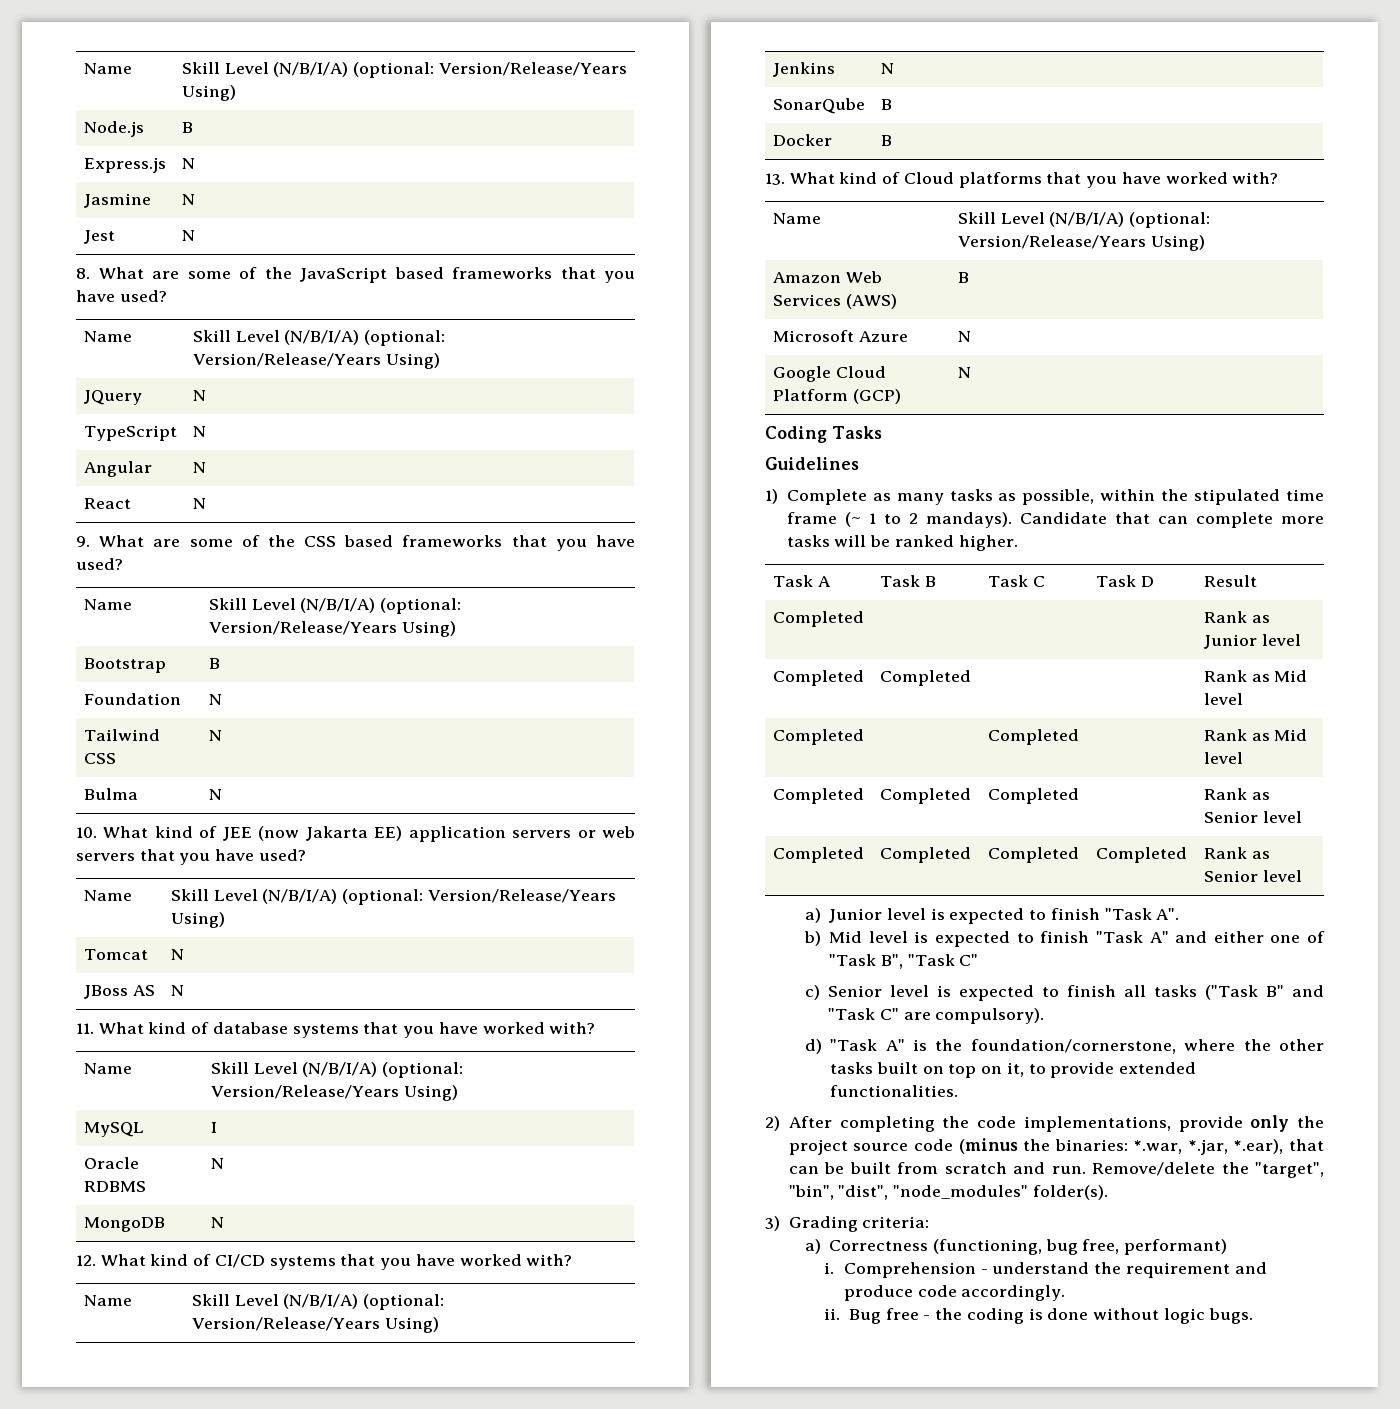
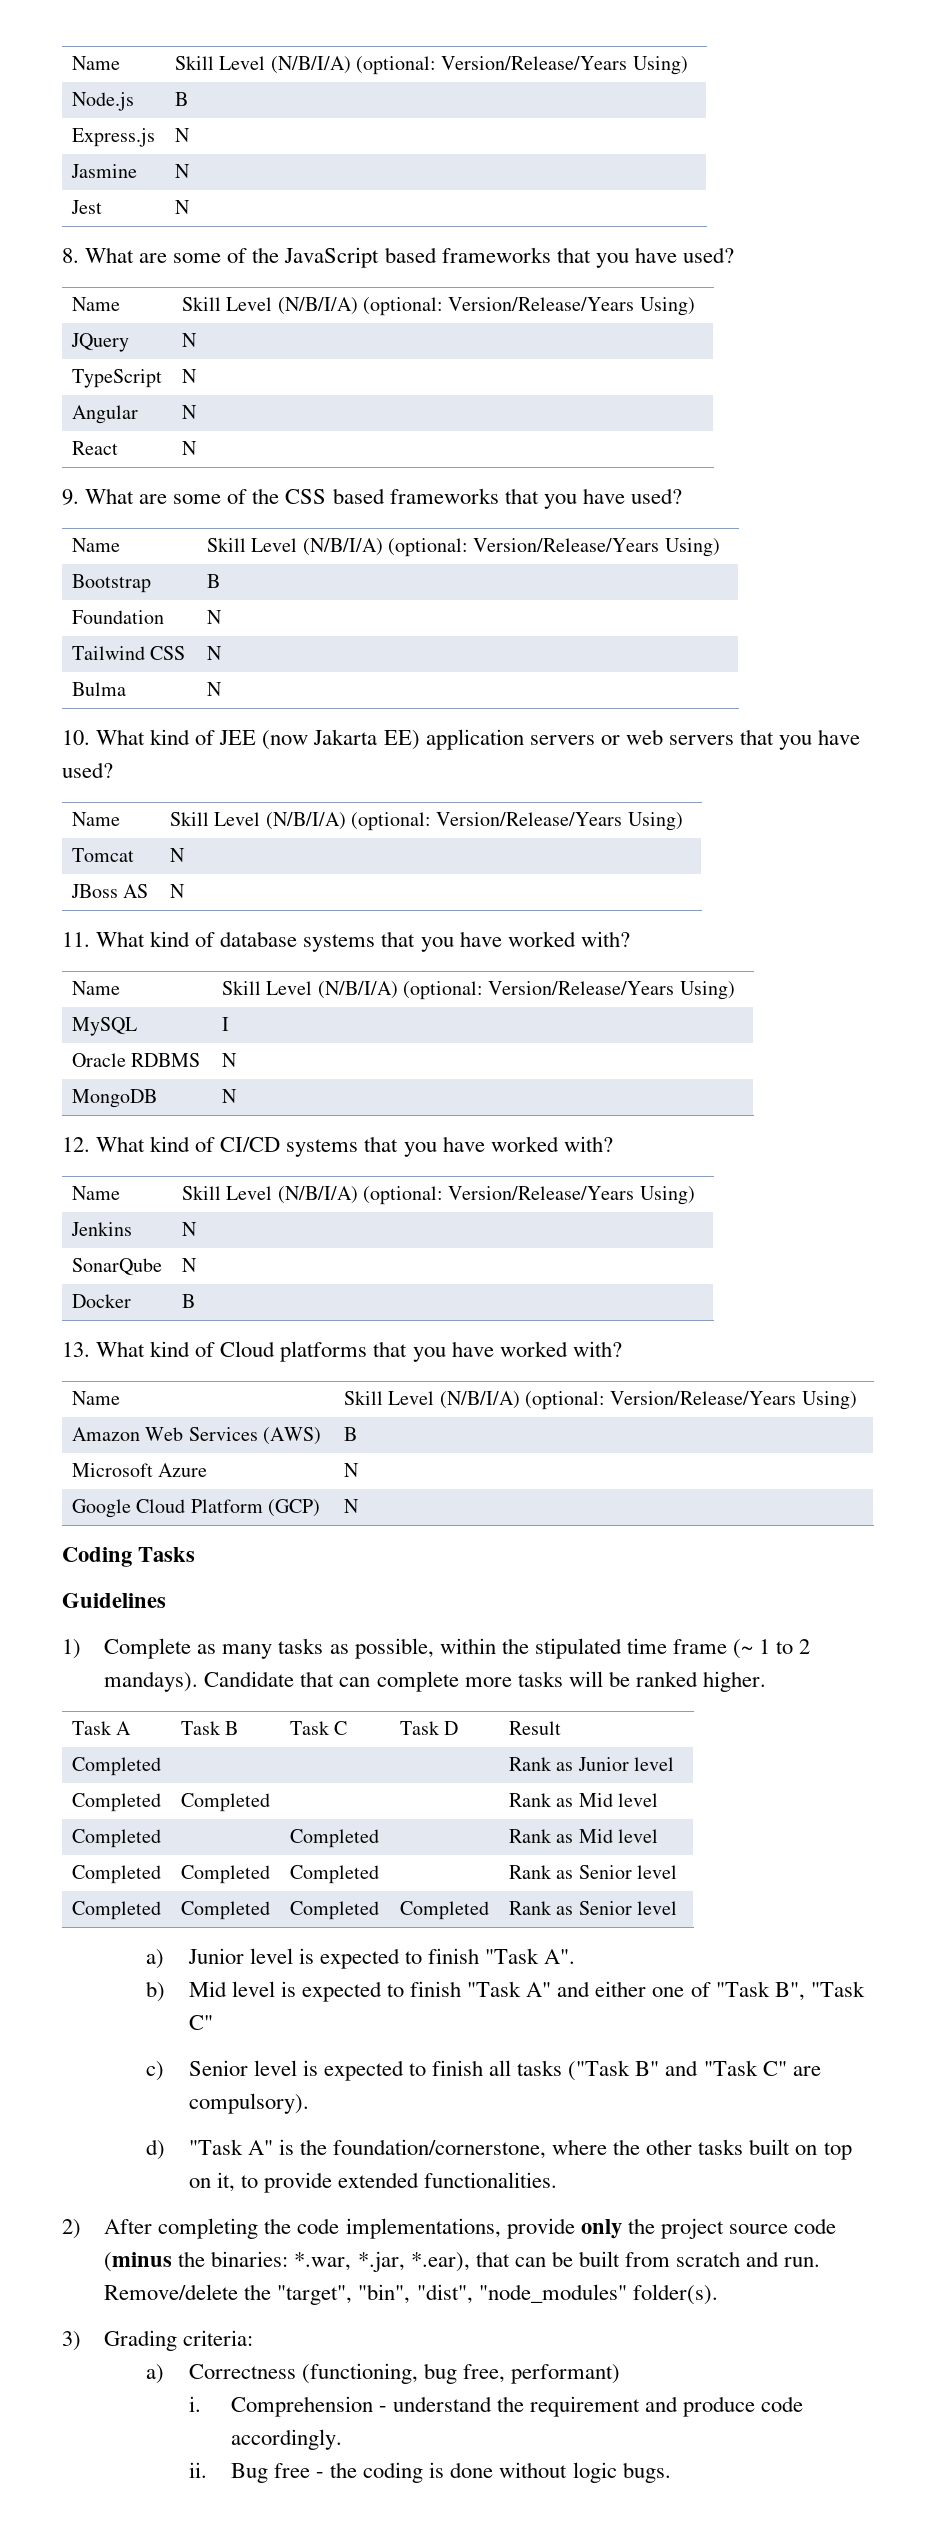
- SonarQube | B
+ SonarQube | N

